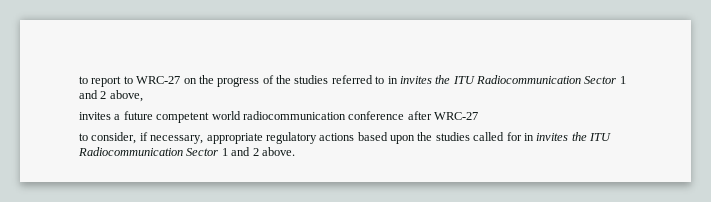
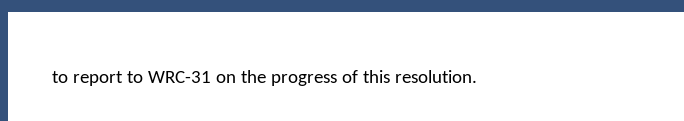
- to report to WRC-27 on the progress of the studies referred to in invites the ITU Radiocommunication Sector 1 and 2 above,
- invites a future competent world radiocommunication conference after WRC-27
- to consider, if necessary, appropriate regulatory actions based upon the studies called for in invites the ITU Radiocommunication Sector 1 and 2 above.
+ to report to WRC-31 on the progress of this resolution.

